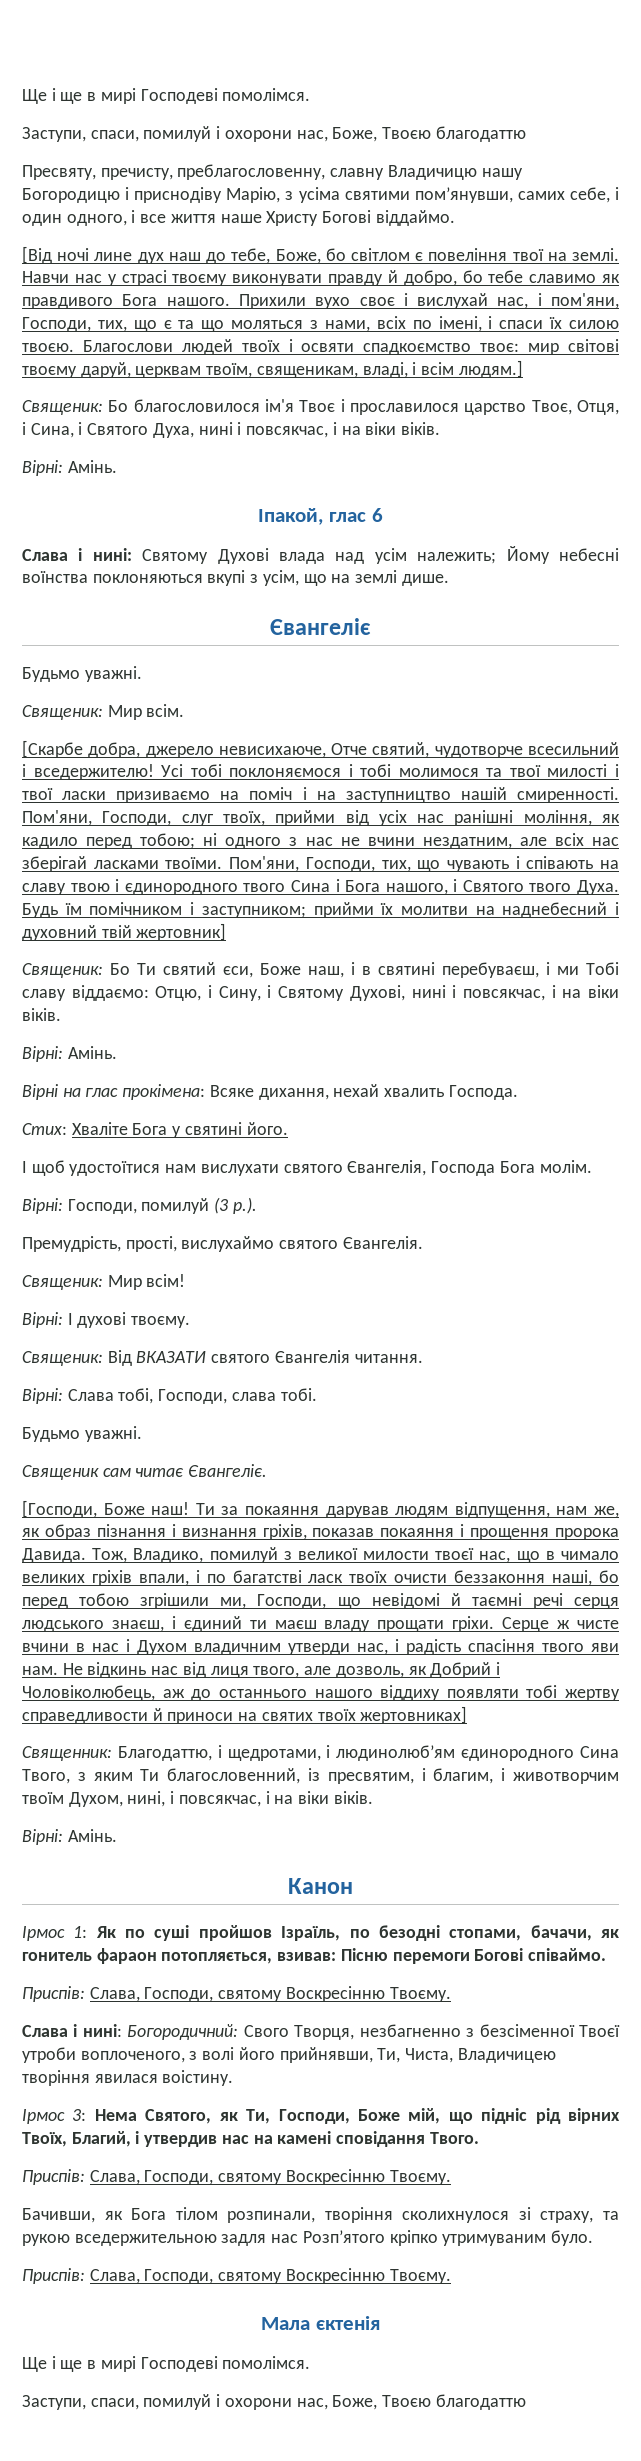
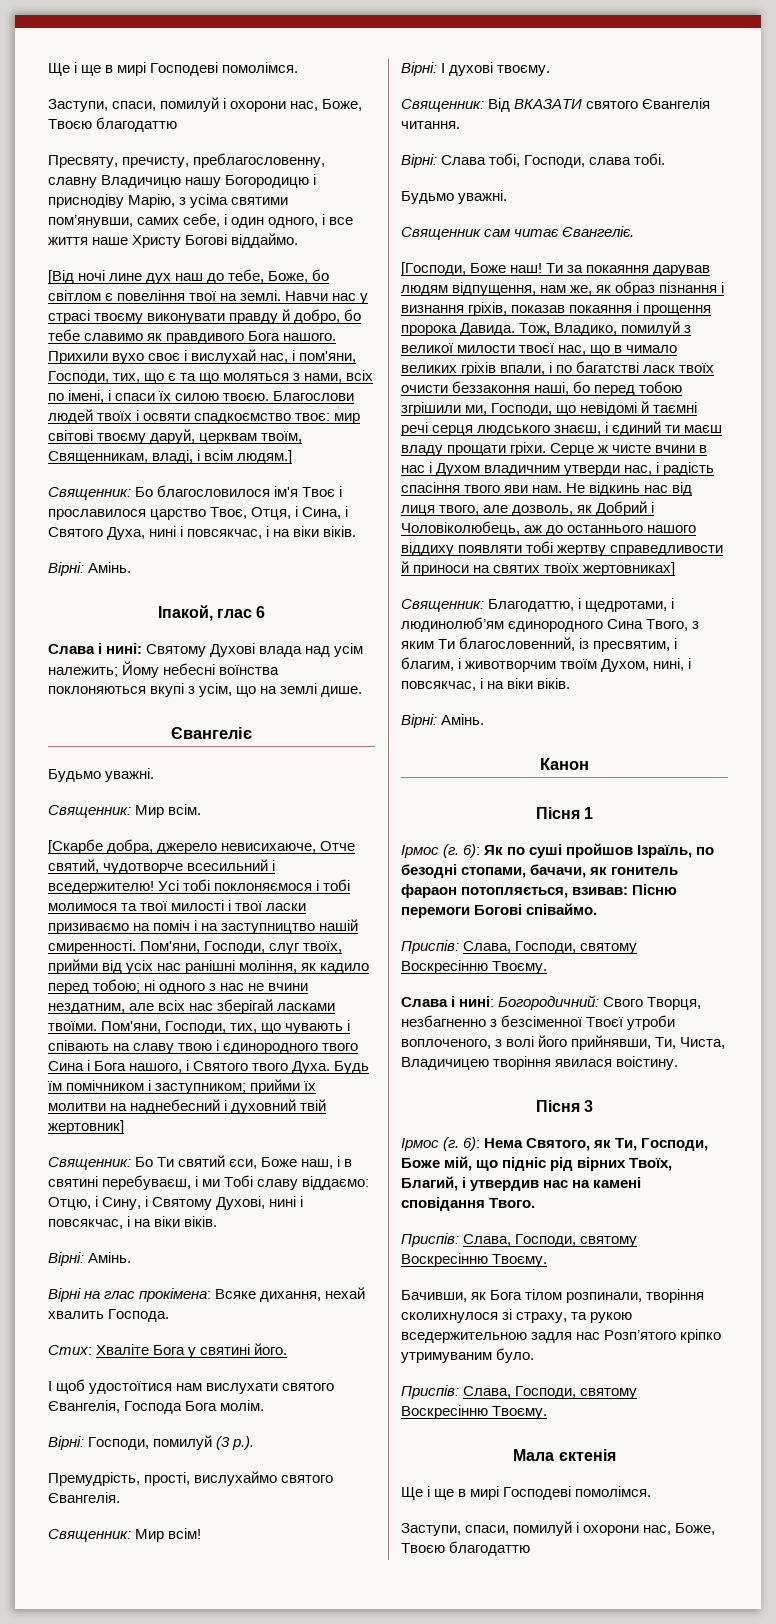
- Благослови людей твоїх і освяти спадкоємство твоє: мир світові твоєму даруй, церквам твоїм, священикам, владі, і всім людям.]
+ Благослови людей твоїх і освяти спадкоємство твоє: мир світові твоєму даруй, церквам твоїм, Священникам, владі, і всім людям.]
- Священик: Бо благословилося ім'я Твоє і прославилося царство Твоє, Отця, і Сина, і Святого Духа, нині і повсякчас, і на віки віків.
+ Священник: Бо благословилося ім'я Твоє і прославилося царство Твоє, Отця, і Сина, і Святого Духа, нині і повсякчас, і на віки віків.
- Священик: Мир всім.
+ Священник: Мир всім.
- Священик: Бо Ти святий єси, Боже наш, і в святині перебуваєш, і ми Тобі славу віддаємо: Отцю, і Сину, і Святому Духові, нині і повсякчас, і на віки віків.
+ Священник: Бо Ти святий єси, Боже наш, і в святині перебуваєш, і ми Тобі славу віддаємо: Отцю, і Сину, і Святому Духові, нині і повсякчас, і на віки віків.
- Священик: Мир всім!
+ Священник: Мир всім!
- Священик: Від ВКАЗАТИ святого Євангелія читання.
+ Священник: Від ВКАЗАТИ святого Євангелія читання.
- Священик сам читає Євангеліє.
+ Священник сам читає Євангеліє.
- Ірмос 1: Як по суші пройшов Ізраїль, по безодні стопами, бачачи, як гонитель фараон потопляється, взивав: Пісню перемоги Богові співаймо.
+ Пісня 1
+ Ірмос (г. 6): Як по суші пройшов Ізраїль, по безодні стопами, бачачи, як гонитель фараон потопляється, взивав: Пісню перемоги Богові співаймо.
- Ірмос 3: Нема Святого, як Ти, Господи, Боже мій, що підніс рід вірних Твоїх, Благий, і утвердив нас на камені сповідання Твого.
+ Пісня 3
+ Ірмос (г. 6): Нема Святого, як Ти, Господи, Боже мій, що підніс рід вірних Твоїх, Благий, і утвердив нас на камені сповідання Твого.

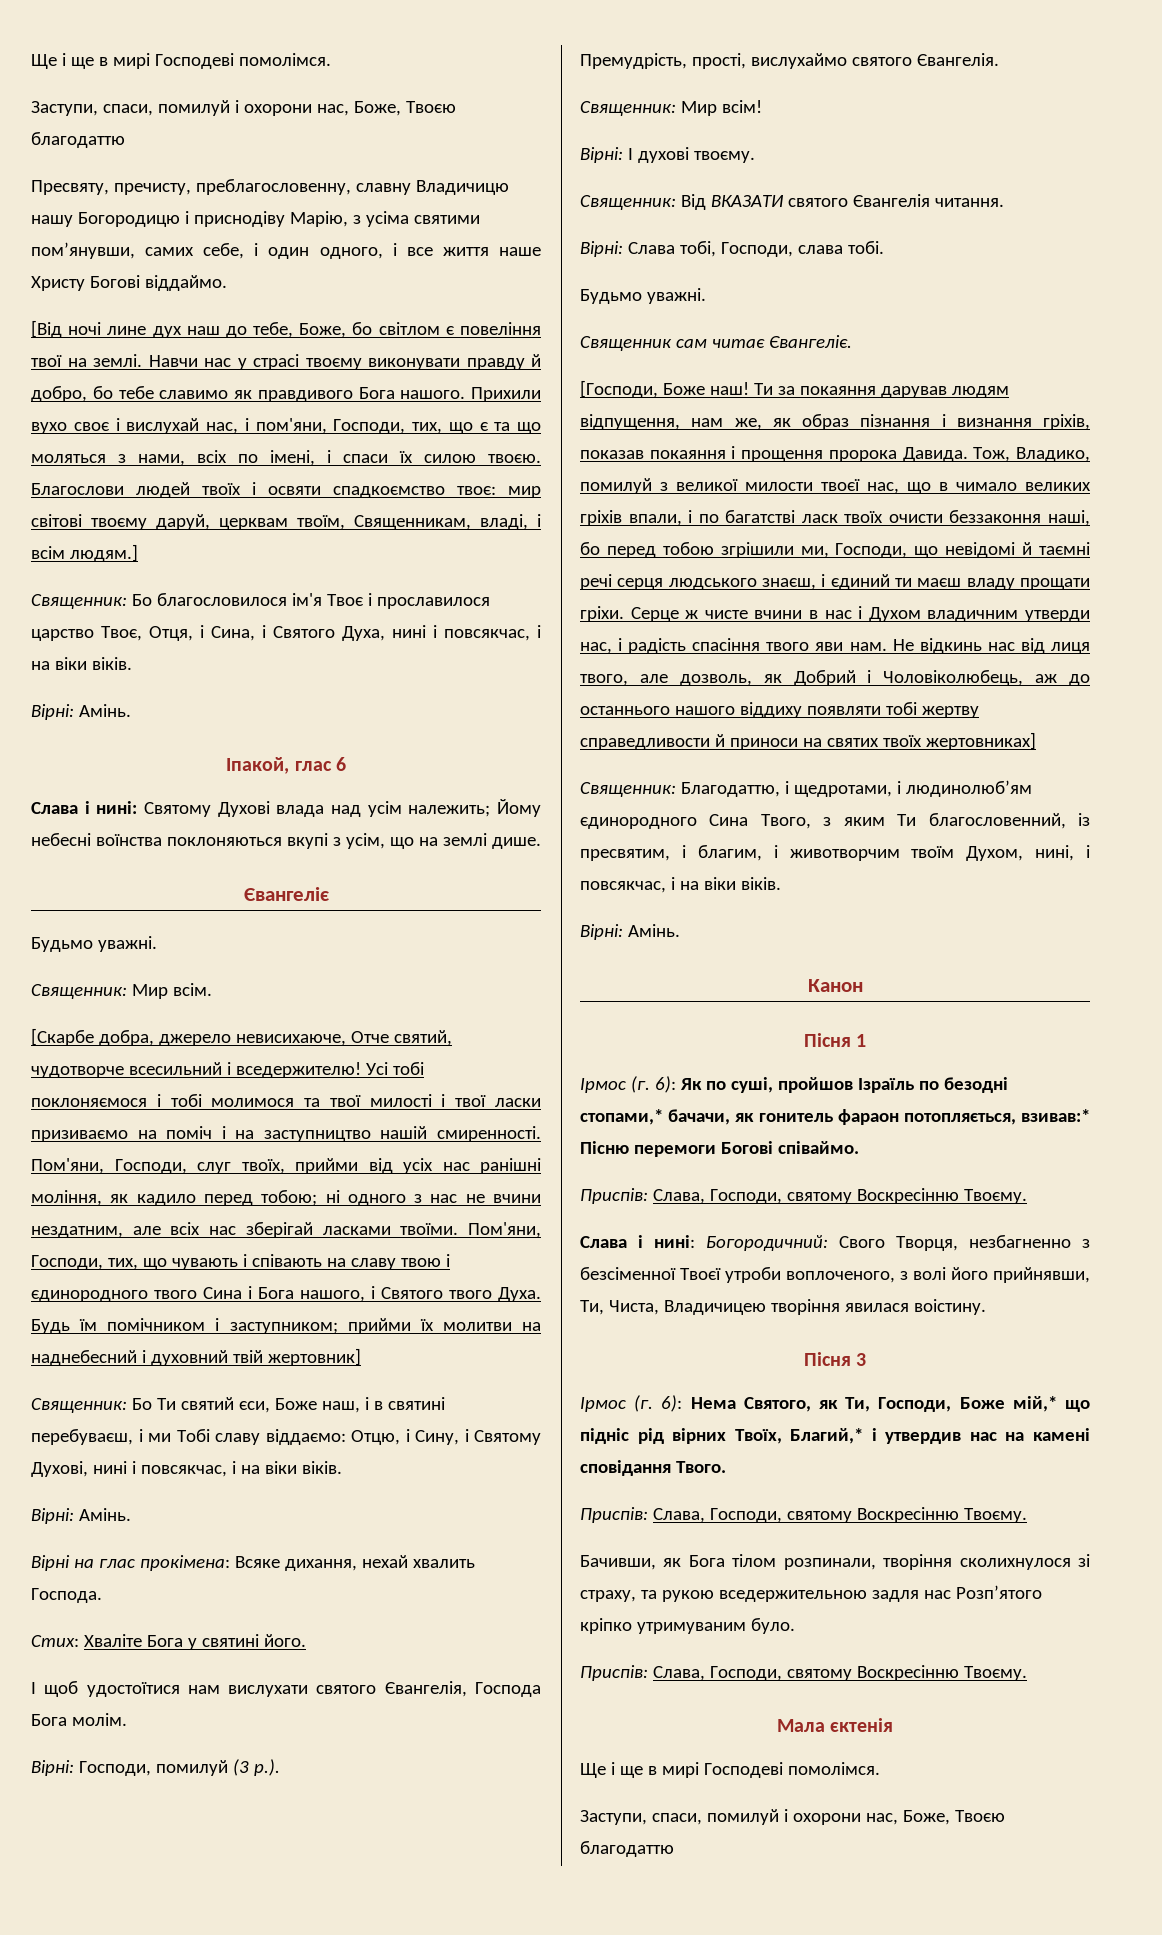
- Ірмос (г. 6): Як по суші пройшов Ізраїль, по безодні стопами, бачачи, як гонитель фараон потопляється, взивав: Пісню перемоги Богові співаймо.
+ Ірмос (г. 6): Як по суші, пройшов Ізраїль по безодні стопами,* бачачи, як гонитель фараон потопляється, взивав:* Пісню перемоги Богові співаймо.
- Ірмос (г. 6): Нема Святого, як Ти, Господи, Боже мій, що підніс рід вірних Твоїх, Благий, і утвердив нас на камені сповідання Твого.
+ Ірмос (г. 6): Нема Святого, як Ти, Господи, Боже мій,* що підніс рід вірних Твоїх, Благий,* і утвердив нас на камені сповідання Твого.

